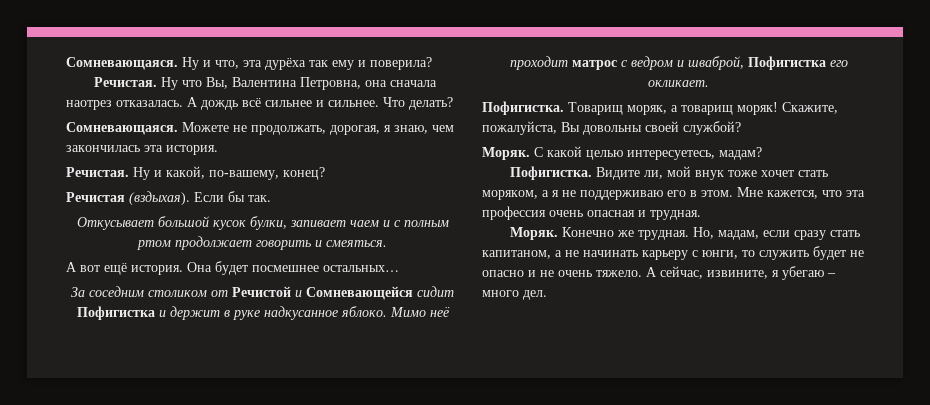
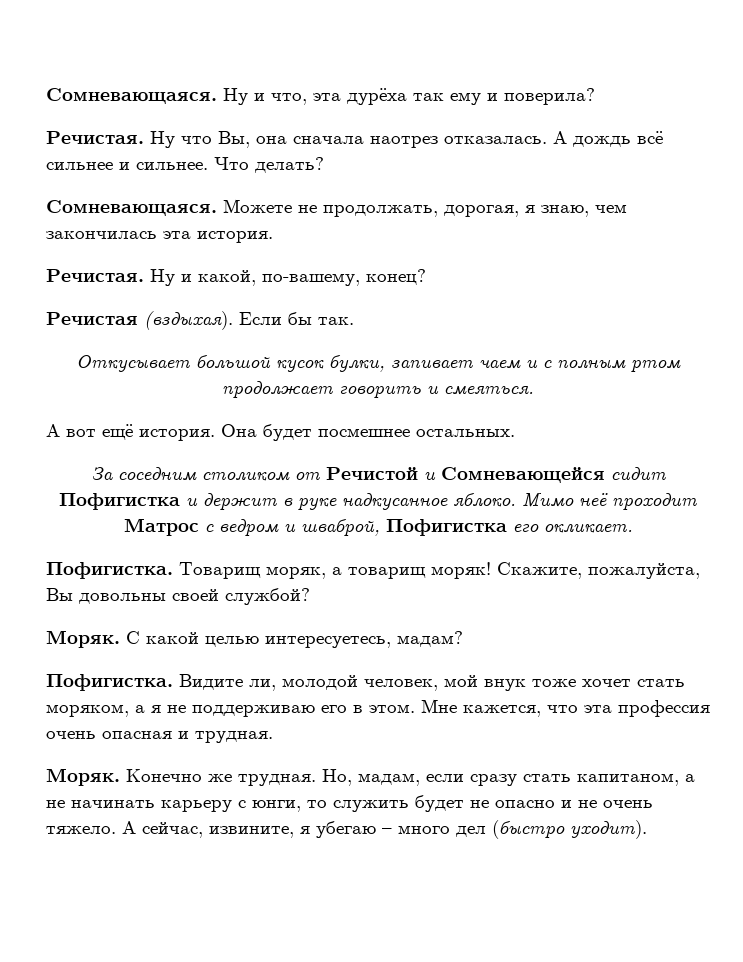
- Ну что Вы, Валентина Петровна, она сначала наотрез отказалась.
+ Ну что Вы, она сначала наотрез отказалась.
- Она будет посмешнее остальных…
+ Она будет посмешнее остальных.
- Мимо неё проходит матрос с ведром и шваброй, Пофигистка его окликает.
+ Мимо неё проходит Матрос с ведром и шваброй, Пофигистка его окликает.
- Видите ли, мой внук тоже хочет стать моряком, а я не поддерживаю его в этом.
+ Видите ли, молодой человек, мой внук тоже хочет стать моряком, а я не поддерживаю его в этом.
- А сейчас, извините, я убегаю – много дел.
+ А сейчас, извините, я убегаю – много дел (быстро уходит).

